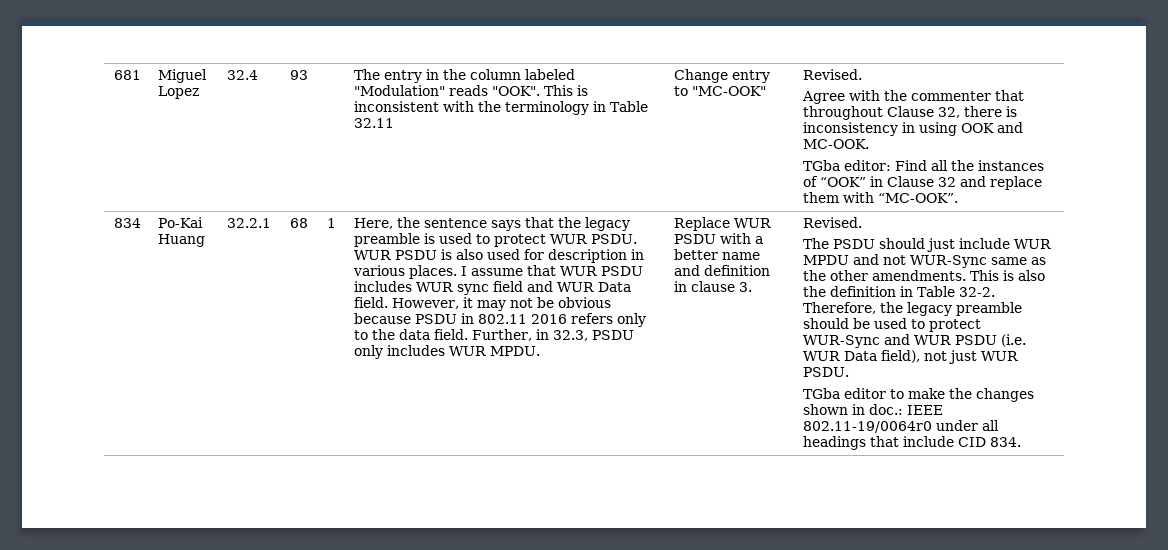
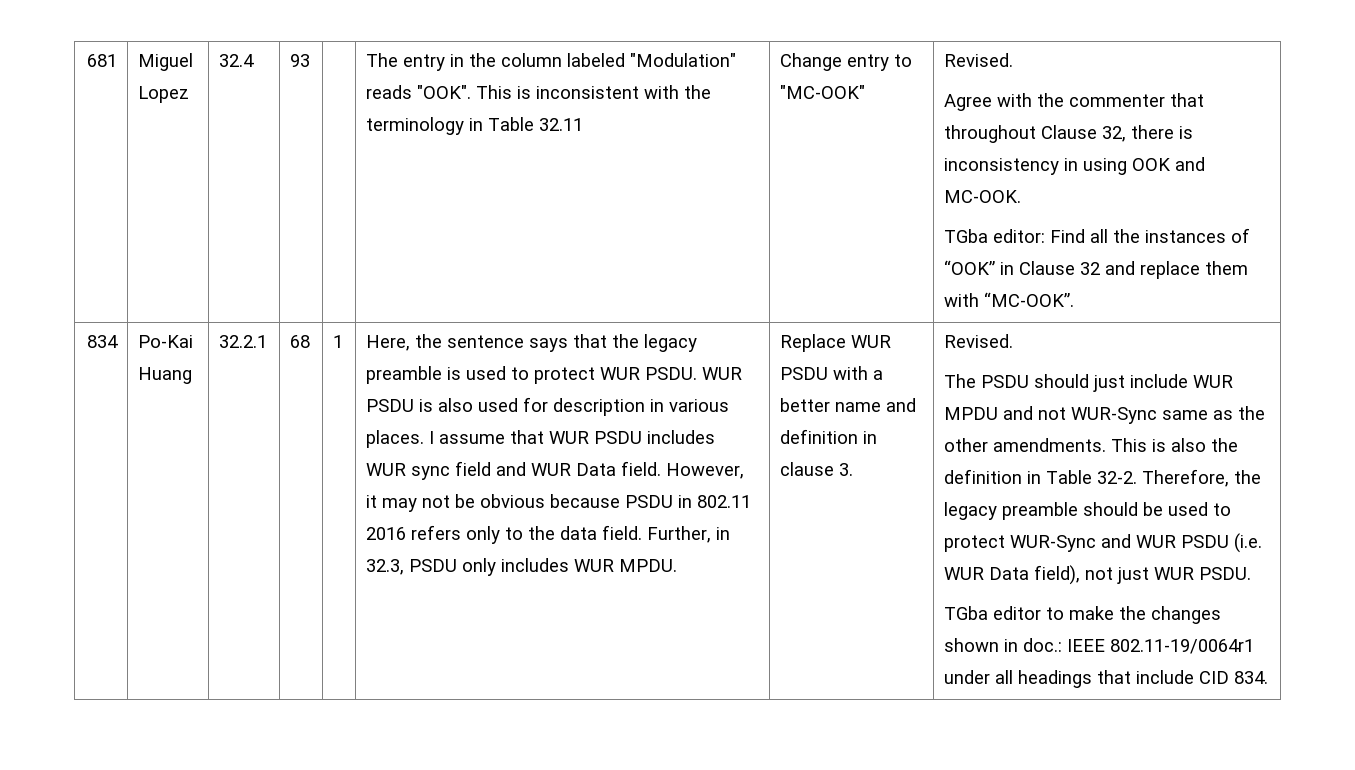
- TGba editor to make the changes shown in doc.: IEEE 802.11-19/0064r0 under all headings that include CID 834.
+ TGba editor to make the changes shown in doc.: IEEE 802.11-19/0064r1 under all headings that include CID 834.

